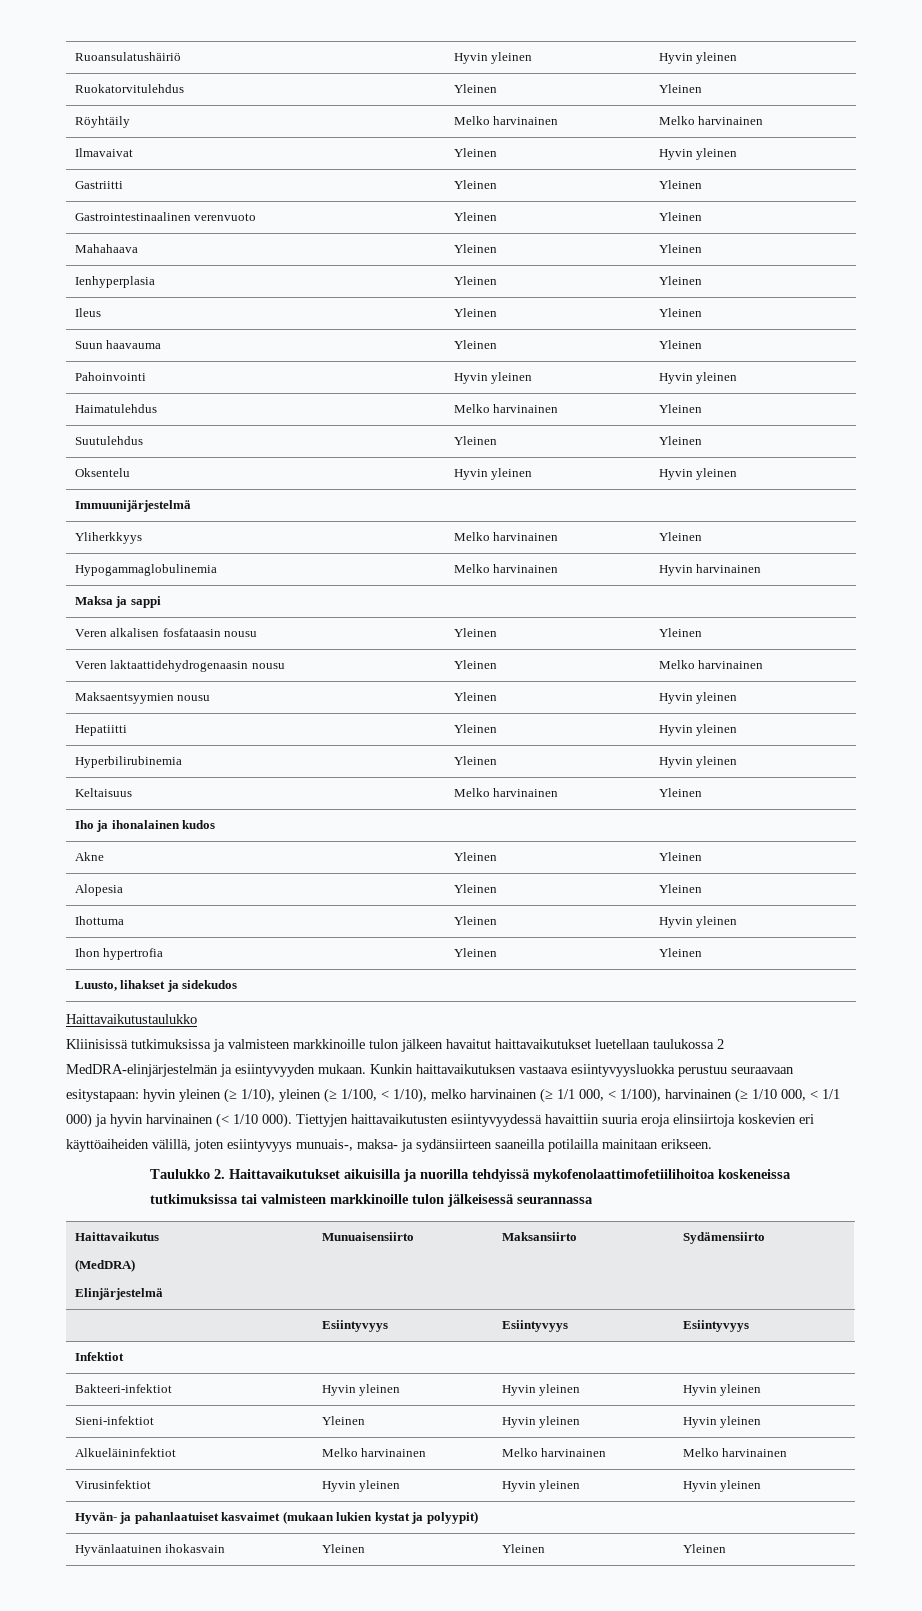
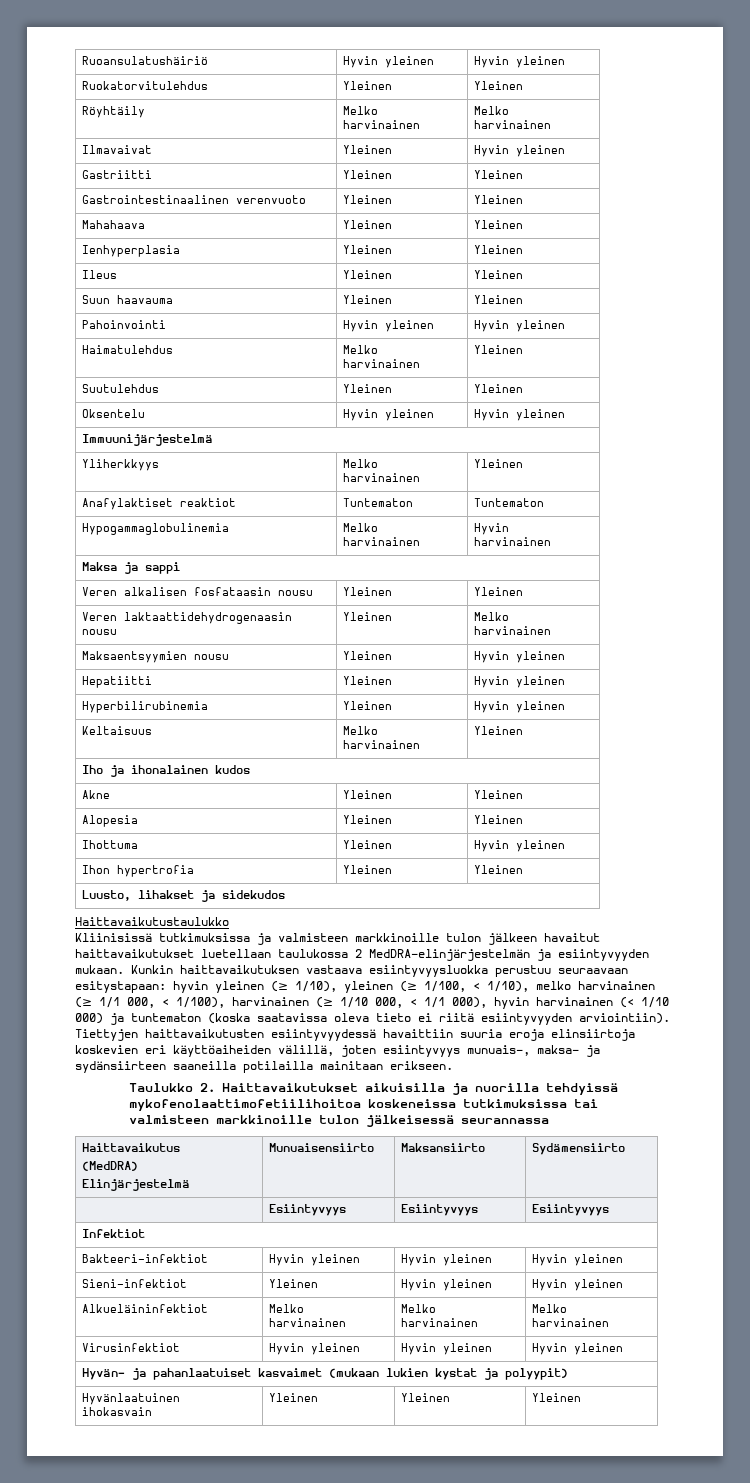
+ Anafylaktiset reaktiot | Tuntematon | Tuntematon
- Kunkin haittavaikutuksen vastaava esiintyvyysluokka perustuu seuraavaan esitystapaan: hyvin yleinen (≥ 1/10), yleinen (≥ 1/100, < 1/10), melko harvinainen (≥ 1/1 000, < 1/100), harvinainen (≥ 1/10 000, < 1/1 000) ja hyvin harvinainen (< 1/10 000).
+ Kunkin haittavaikutuksen vastaava esiintyvyysluokka perustuu seuraavaan esitystapaan: hyvin yleinen (≥ 1/10), yleinen (≥ 1/100, < 1/10), melko harvinainen (≥ 1/1 000, < 1/100), harvinainen (≥ 1/10 000, < 1/1 000), hyvin harvinainen (< 1/10 000) ja tuntematon (koska saatavissa oleva tieto ei riitä esiintyvyyden arviointiin).

